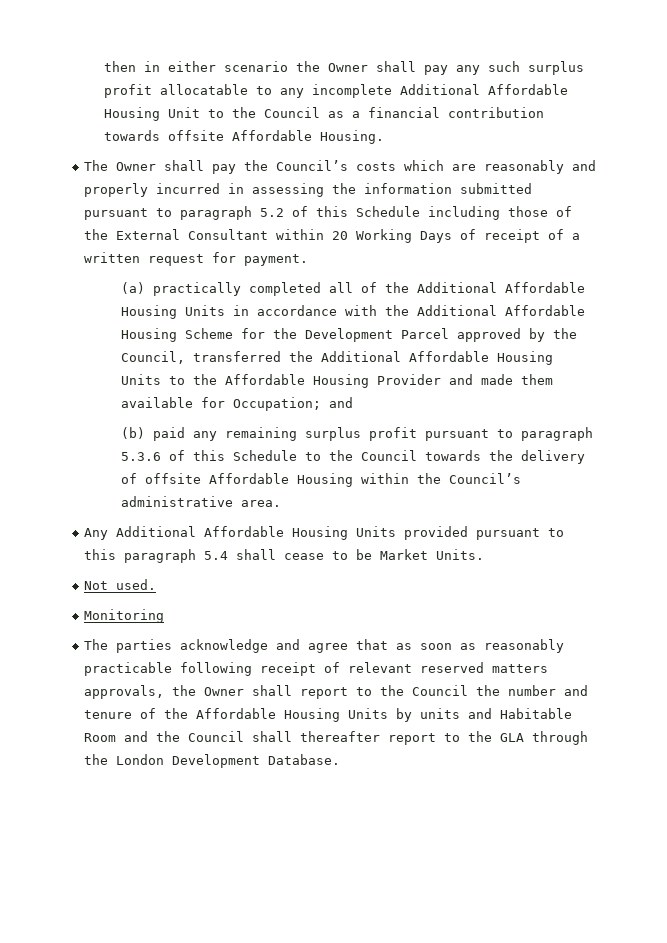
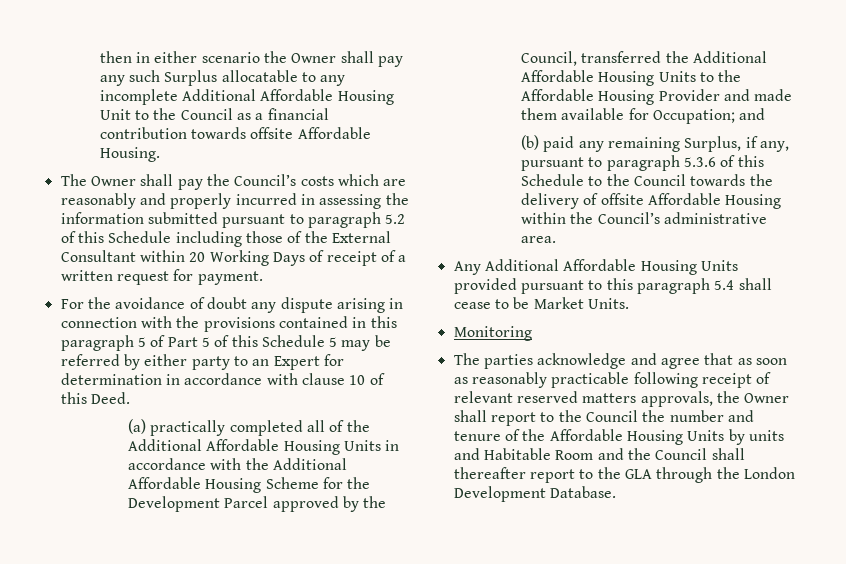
- then in either scenario the Owner shall pay any such surplus profit allocatable to any incomplete Additional Affordable Housing Unit to the Council as a financial contribution towards offsite Affordable Housing.
+ then in either scenario the Owner shall pay any such Surplus allocatable to any incomplete Additional Affordable Housing Unit to the Council as a financial contribution towards offsite Affordable Housing.
+ For the avoidance of doubt any dispute arising in connection with the provisions contained in this paragraph 5 of Part 5 of this Schedule 5 may be referred by either party to an Expert for determination in accordance with clause 10 of this Deed.
- (b) paid any remaining surplus profit pursuant to paragraph 5.3.6 of this Schedule to the Council towards the delivery of offsite Affordable Housing within the Council’s administrative area.
+ (b) paid any remaining Surplus, if any, pursuant to paragraph 5.3.6 of this Schedule to the Council towards the delivery of offsite Affordable Housing within the Council’s administrative area.
- Not used.

